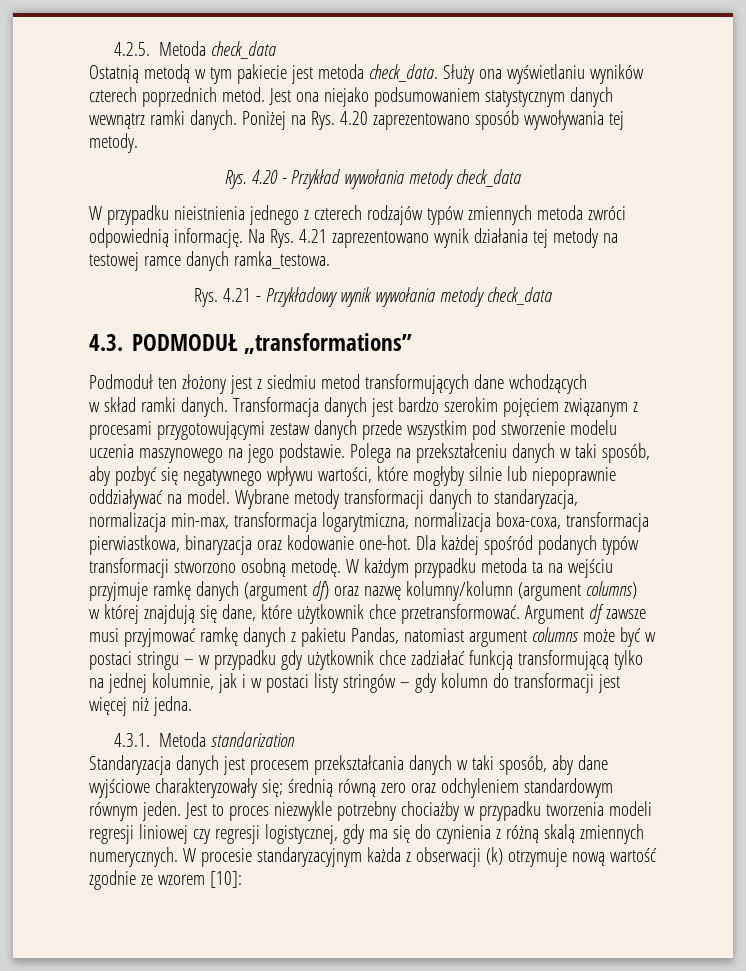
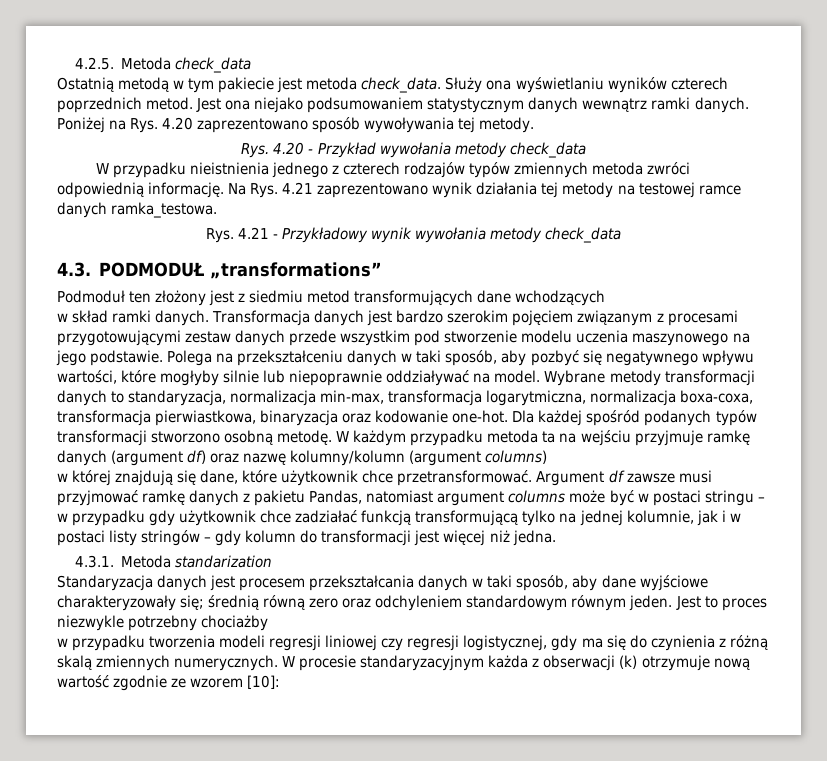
- Jest to proces niezwykle potrzebny chociażby w przypadku tworzenia modeli regresji liniowej czy regresji logistycznej, gdy ma się do czynienia z różną skalą zmiennych numerycznych.
+ Jest to proces niezwykle potrzebny chociażby
+ w przypadku tworzenia modeli regresji liniowej czy regresji logistycznej, gdy ma się do czynienia z różną skalą zmiennych numerycznych.

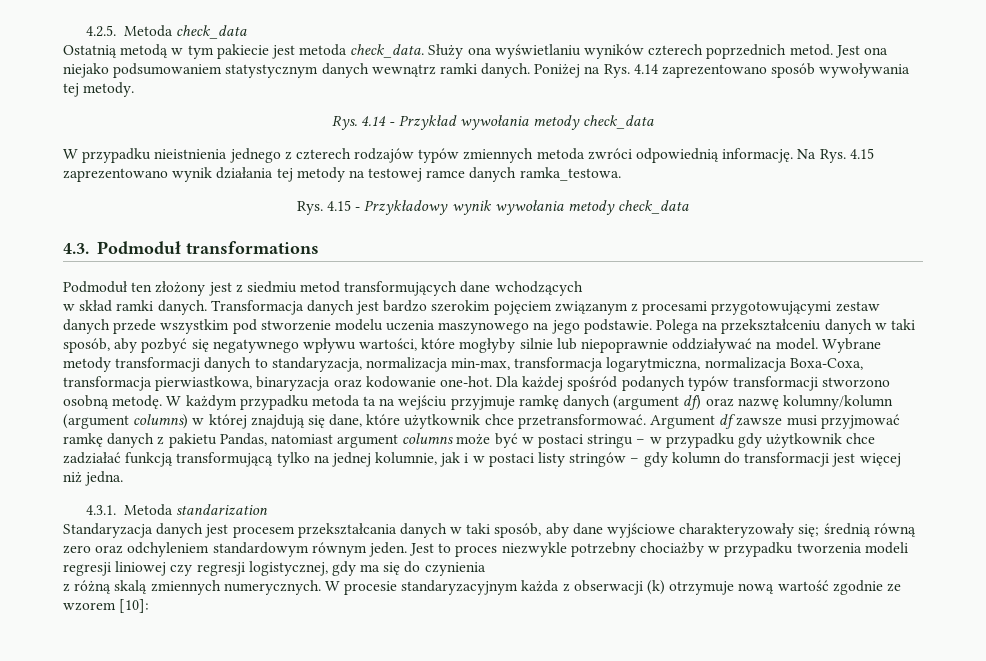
- Poniżej na Rys. 4.20 zaprezentowano sposób wywoływania tej metody.
+ Poniżej na Rys. 4.14 zaprezentowano sposób wywoływania tej metody.
- Rys. 4.20 - Przykład wywołania metody check_data
+ Rys. 4.14 - Przykład wywołania metody check_data
- Na Rys. 4.21 zaprezentowano wynik działania tej metody na testowej ramce danych ramka_testowa.
+ Na Rys. 4.15 zaprezentowano wynik działania tej metody na testowej ramce danych ramka_testowa.
- Rys. 4.21 - Przykładowy wynik wywołania metody check_data
+ Rys. 4.15 - Przykładowy wynik wywołania metody check_data
- 4.3. PODMODUŁ „transformations”
+ 4.3. Podmoduł transformations
- Wybrane metody transformacji danych to standaryzacja, normalizacja min-max, transformacja logarytmiczna, normalizacja boxa-coxa, transformacja pierwiastkowa, binaryzacja oraz kodowanie one-hot.
+ Wybrane metody transformacji danych to standaryzacja, normalizacja min-max, transformacja logarytmiczna, normalizacja Boxa-Coxa, transformacja pierwiastkowa, binaryzacja oraz kodowanie one-hot.
- W każdym przypadku metoda ta na wejściu przyjmuje ramkę danych (argument df) oraz nazwę kolumny/kolumn (argument columns)
- w której znajdują się dane, które użytkownik chce przetransformować.
+ W każdym przypadku metoda ta na wejściu przyjmuje ramkę danych (argument df) oraz nazwę kolumny/kolumn (argument columns) w której znajdują się dane, które użytkownik chce przetransformować.
- Jest to proces niezwykle potrzebny chociażby
- w przypadku tworzenia modeli regresji liniowej czy regresji logistycznej, gdy ma się do czynienia z różną skalą zmiennych numerycznych.
+ Jest to proces niezwykle potrzebny chociażby w przypadku tworzenia modeli regresji liniowej czy regresji logistycznej, gdy ma się do czynienia
+ z różną skalą zmiennych numerycznych.

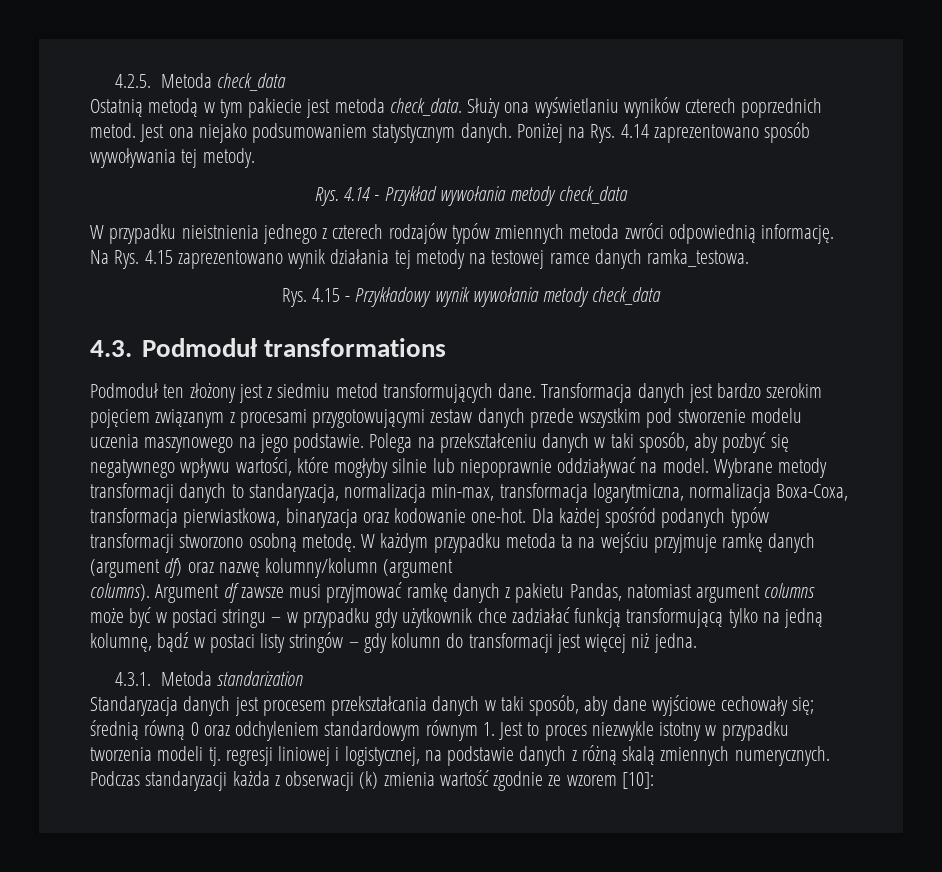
- Jest ona niejako podsumowaniem statystycznym danych wewnątrz ramki danych.
+ Jest ona niejako podsumowaniem statystycznym danych.
- Podmoduł ten złożony jest z siedmiu metod transformujących dane wchodzących
- w skład ramki danych.
+ Podmoduł ten złożony jest z siedmiu metod transformujących dane.
- W każdym przypadku metoda ta na wejściu przyjmuje ramkę danych (argument df) oraz nazwę kolumny/kolumn (argument columns) w której znajdują się dane, które użytkownik chce przetransformować.
+ W każdym przypadku metoda ta na wejściu przyjmuje ramkę danych (argument df) oraz nazwę kolumny/kolumn (argument
+ columns).
- Argument df zawsze musi przyjmować ramkę danych z pakietu Pandas, natomiast argument columns może być w postaci stringu – w przypadku gdy użytkownik chce zadziałać funkcją transformującą tylko na jednej kolumnie, jak i w postaci listy stringów – gdy kolumn do transformacji jest więcej niż jedna.
+ Argument df zawsze musi przyjmować ramkę danych z pakietu Pandas, natomiast argument columns może być w postaci stringu – w przypadku gdy użytkownik chce zadziałać funkcją transformującą tylko na jedną kolumnę, bądź w postaci listy stringów – gdy kolumn do transformacji jest więcej niż jedna.
- Standaryzacja danych jest procesem przekształcania danych w taki sposób, aby dane wyjściowe charakteryzowały się; średnią równą zero oraz odchyleniem standardowym równym jeden. Jest to proces niezwykle potrzebny chociażby w przypadku tworzenia modeli regresji liniowej czy regresji logistycznej, gdy ma się do czynienia
- z różną skalą zmiennych numerycznych.
+ Standaryzacja danych jest procesem przekształcania danych w taki sposób, aby dane wyjściowe cechowały się; średnią równą 0 oraz odchyleniem standardowym równym 1. Jest to proces niezwykle istotny w przypadku tworzenia modeli tj. regresji liniowej i logistycznej, na podstawie danych z różną skalą zmiennych numerycznych.
- W procesie standaryzacyjnym każda z obserwacji (k) otrzymuje nową wartość zgodnie ze wzorem [10]:
+ Podczas standaryzacji każda z obserwacji (k) zmienia wartość zgodnie ze wzorem [10]:

